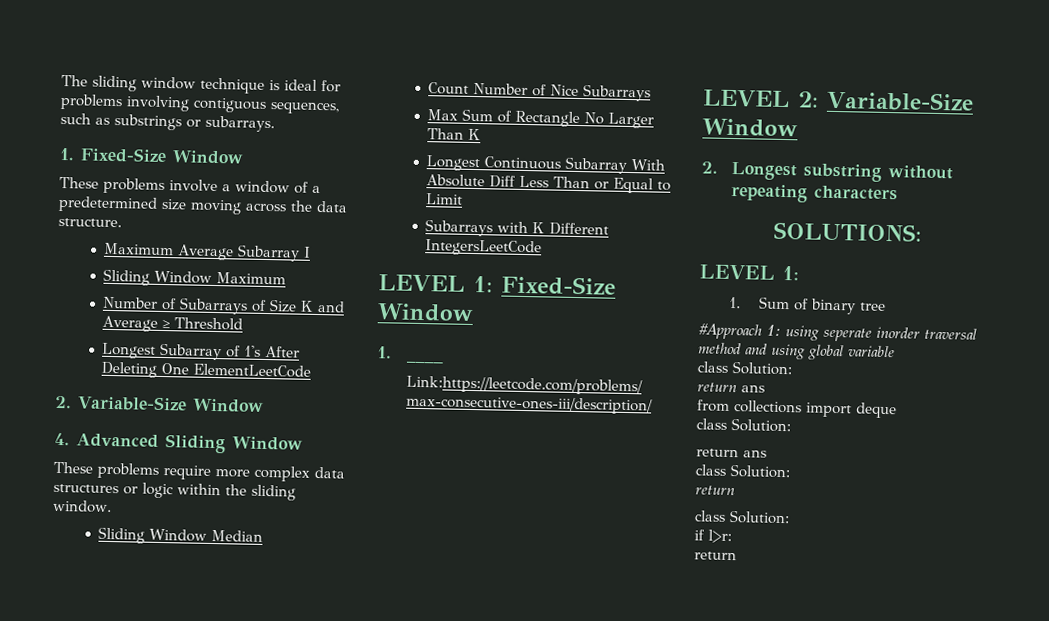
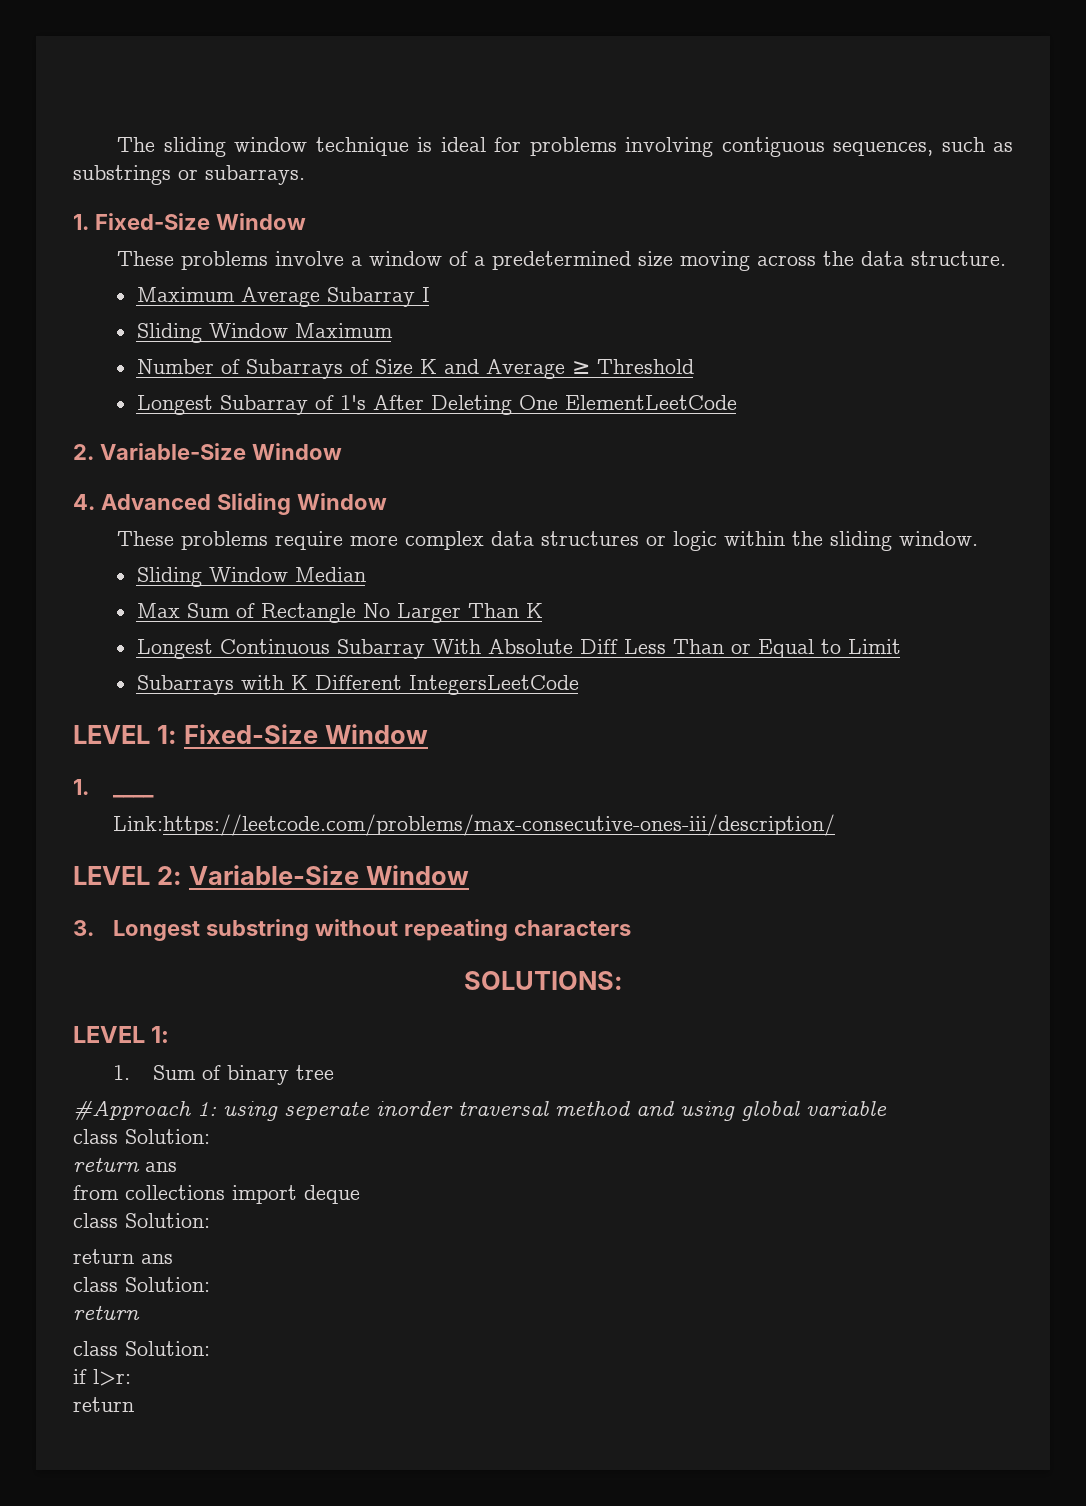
- Count Number of Nice Subarrays
- 2. Longest substring without repeating characters
+ 3. Longest substring without repeating characters

